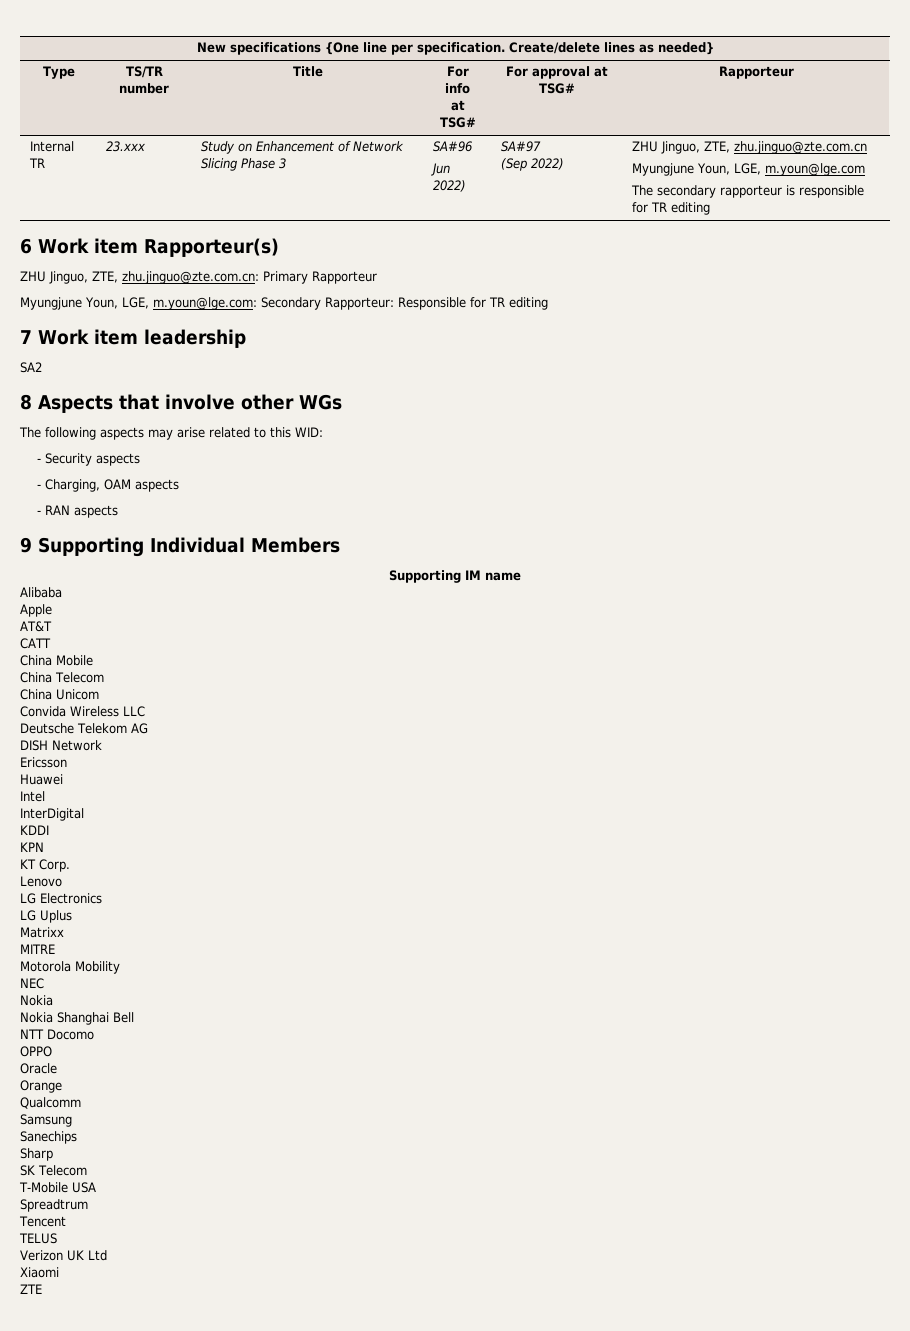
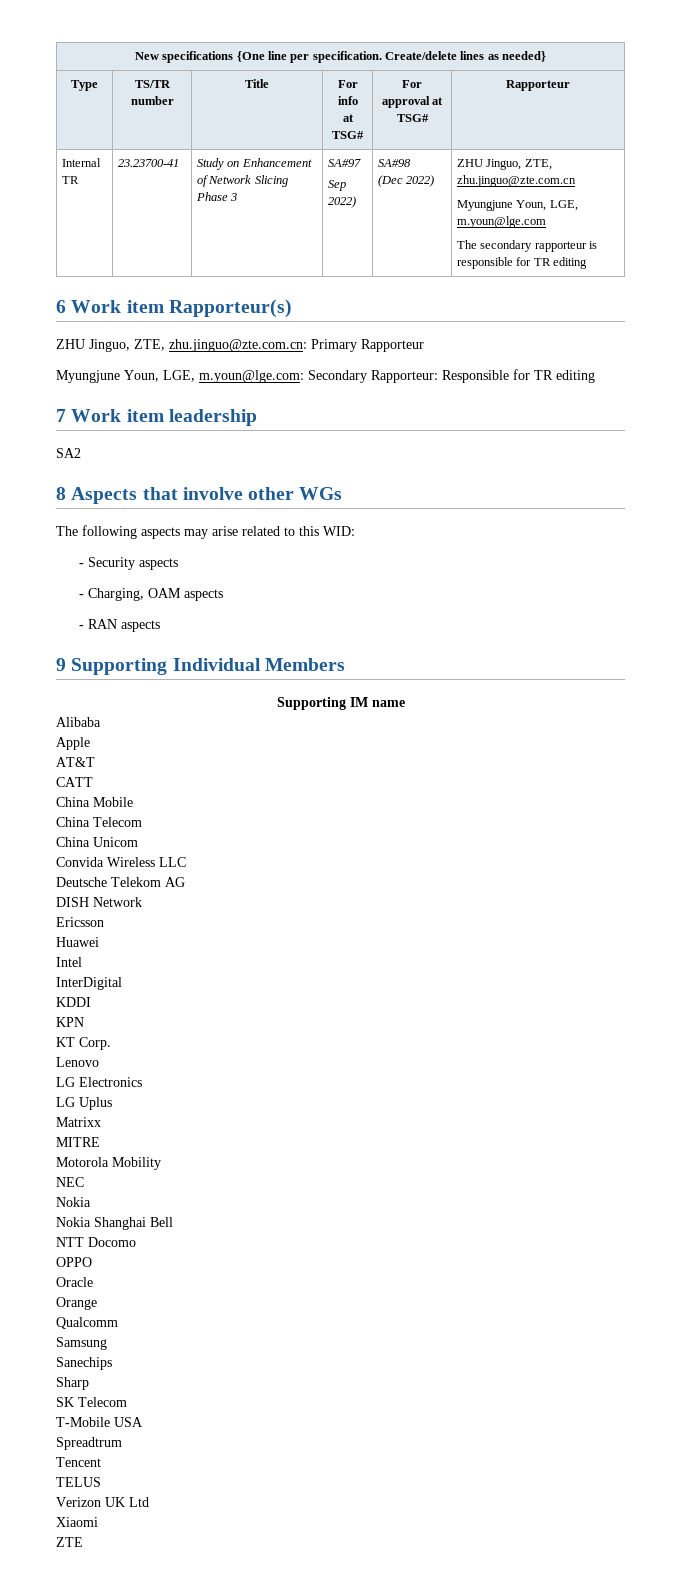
- Internal TR | 23.xxx | Study on Enhancement of Network Slicing Phase 3 | SA#96
- Jun 2022) | SA#97
- (Sep 2022) | ZHU Jinguo, ZTE, zhu.jinguo@zte.com.cn
+ Internal TR | 23.23700-41 | Study on Enhancement of Network Slicing Phase 3 | SA#97
+ Sep 2022) | SA#98
+ (Dec 2022) | ZHU Jinguo, ZTE, zhu.jinguo@zte.com.cn

